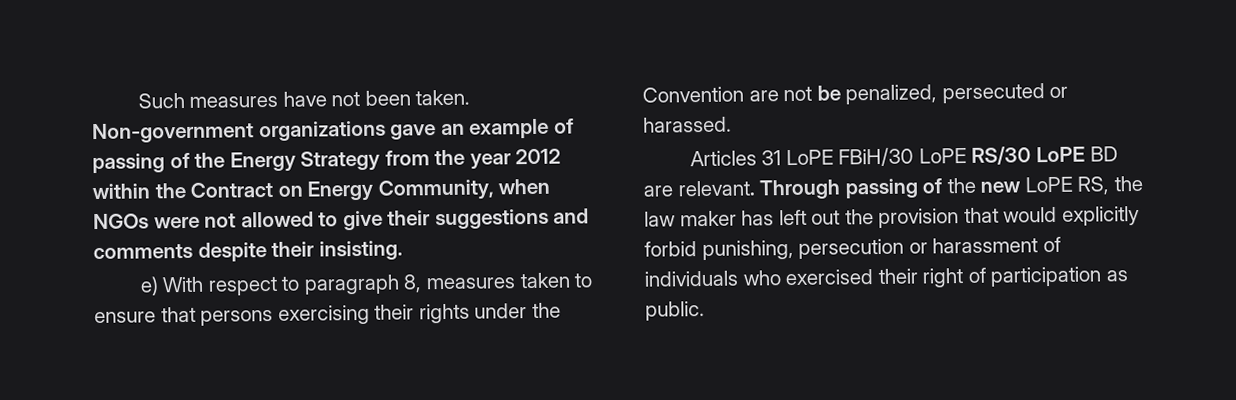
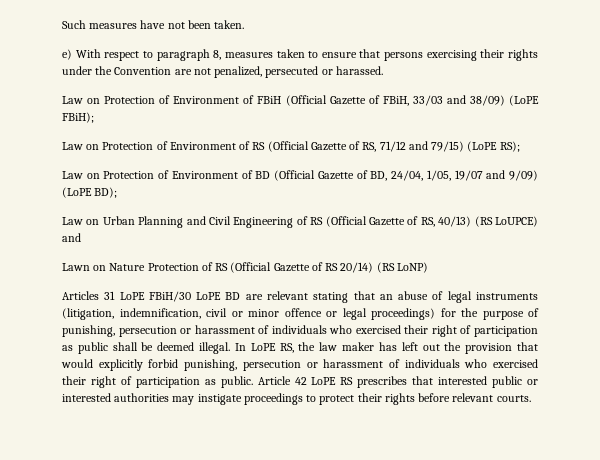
- Non-government organizations gave an example of passing of the Energy Strategy from the year 2012 within the Contract on Energy Community, when NGOs were not allowed to give their suggestions and comments despite their insisting.
- e) With respect to paragraph 8, measures taken to ensure that persons exercising their rights under the Convention are not be penalized, persecuted or harassed.
+ e) With respect to paragraph 8, measures taken to ensure that persons exercising their rights under the Convention are not penalized, persecuted or harassed.
+ Law on Protection of Environment of FBiH (Official Gazette of FBiH, 33/03 and 38/09) (LoPE FBiH);
+ Law on Protection of Environment of RS (Official Gazette of RS, 71/12 and 79/15) (LoPE RS);
+ Law on Protection of Environment of BD (Official Gazette of BD, 24/04, 1/05, 19/07 and 9/09) (LoPE BD);
+ Law on Urban Planning and Civil Engineering of RS (Official Gazette of RS, 40/13) (RS LoUPCE) and
+ Lawn on Nature Protection of RS (Official Gazette of RS 20/14) (RS LoNP)
- Articles 31 LoPE FBiH/30 LoPE RS/30 LoPE BD are relevant. Through passing of the new LoPE RS, the law maker has left out the provision that would explicitly forbid punishing, persecution or harassment of individuals who exercised their right of participation as public.
+ Articles 31 LoPE FBiH/30 LoPE BD are relevant stating that an abuse of legal instruments (litigation, indemnification, civil or minor offence or legal proceedings) for the purpose of punishing, persecution or harassment of individuals who exercised their right of participation as public shall be deemed illegal. In LoPE RS, the law maker has left out the provision that would explicitly forbid punishing, persecution or harassment of individuals who exercised their right of participation as public.
+ Article 42 LoPE RS prescribes that interested public or interested authorities may instigate proceedings to protect their rights before relevant courts.

